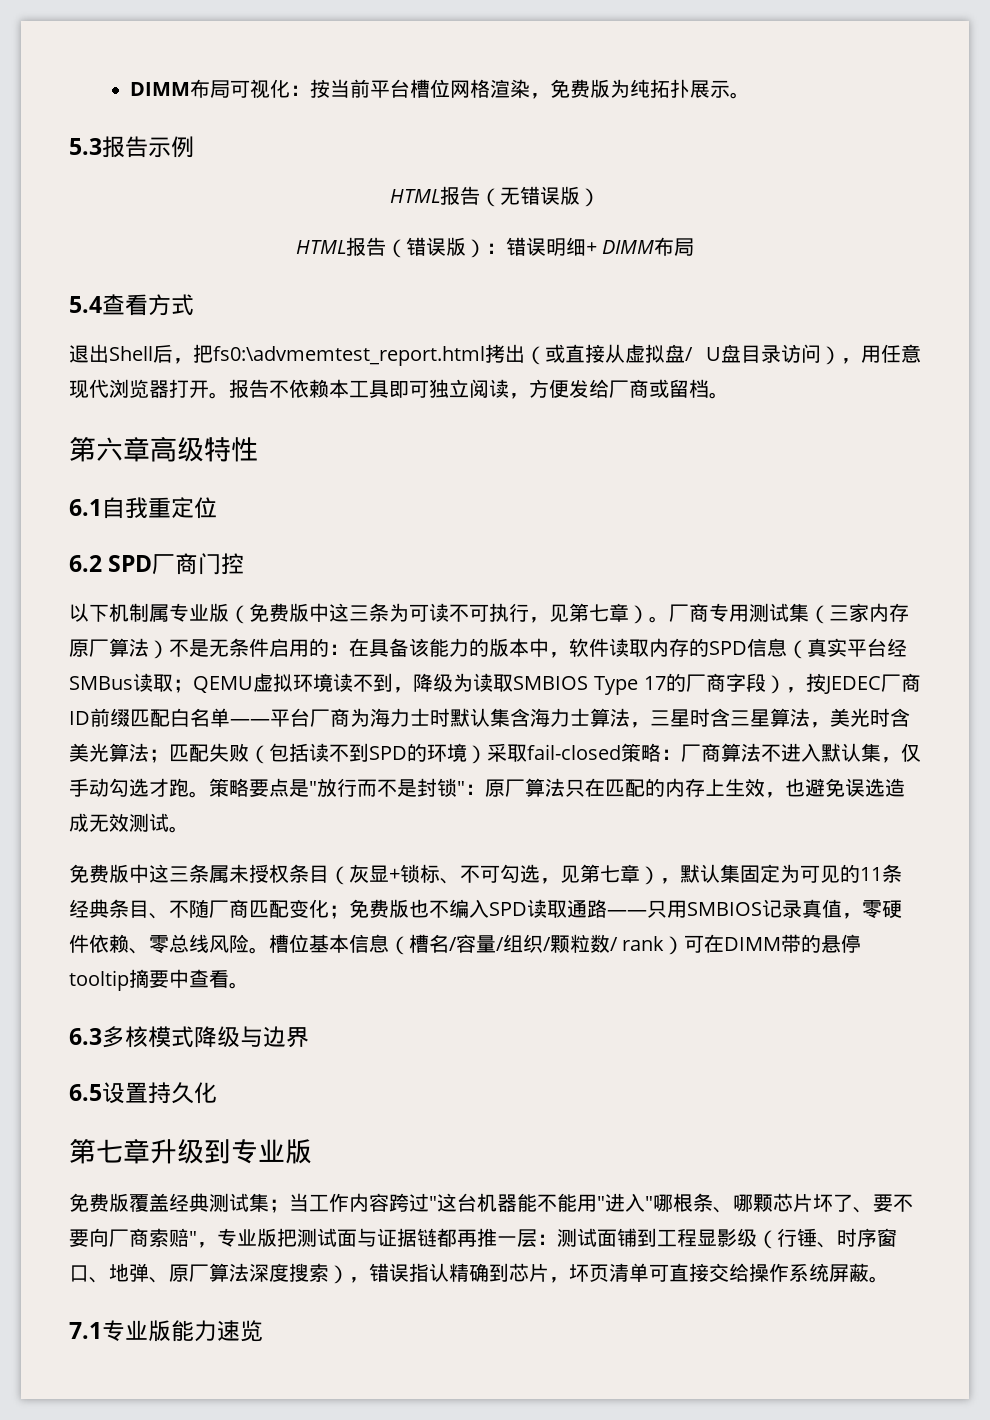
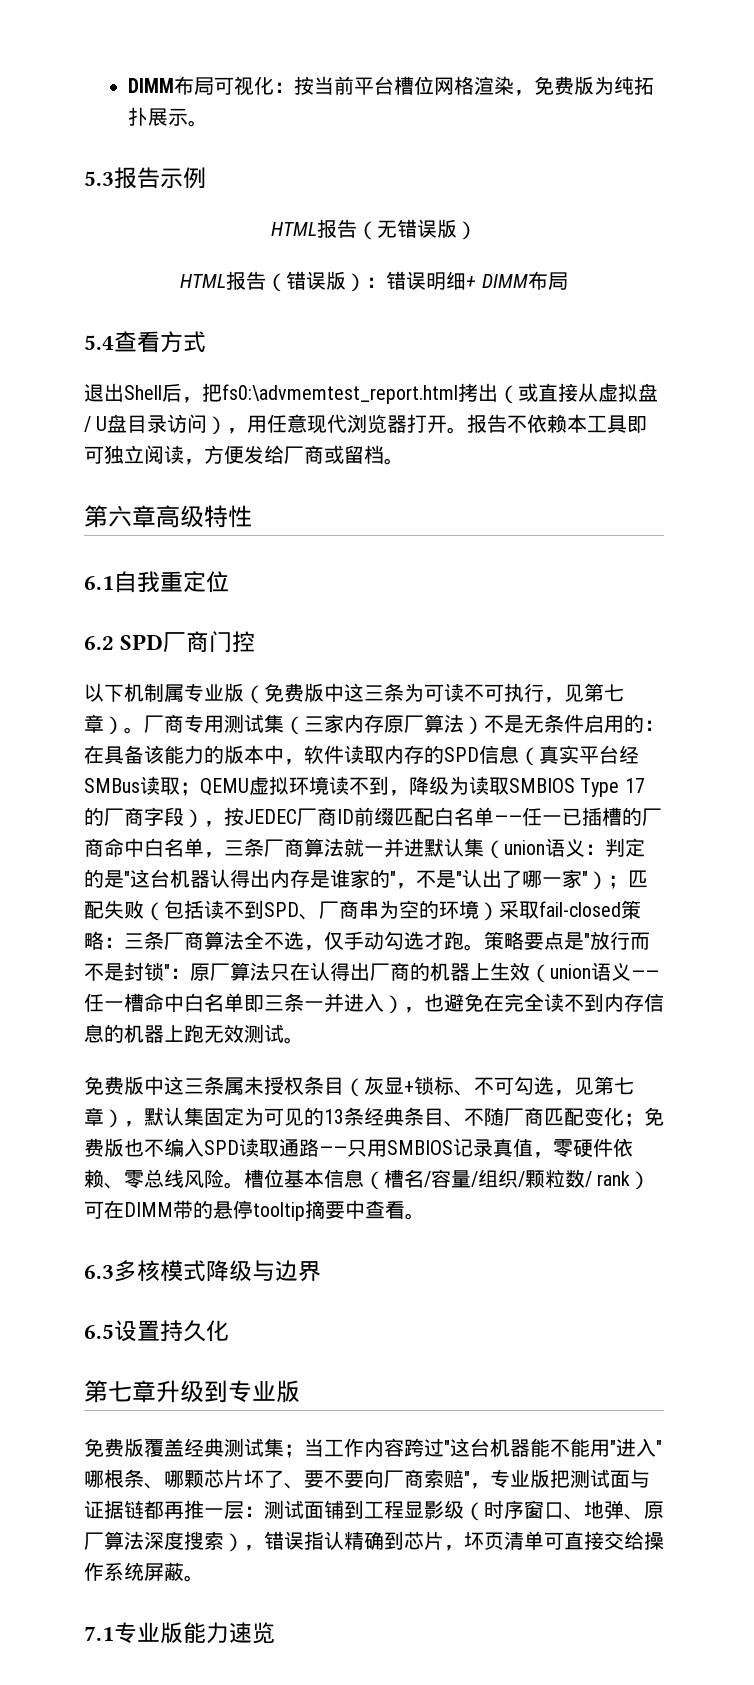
- QEMU虚拟环境读不到，降级为读取SMBIOS Type 17的厂商字段），按JEDEC厂商ID前缀匹配白名单——平台厂商为海力士时默认集含海力士算法，三星时含三星算法，美光时含美光算法；
+ QEMU虚拟环境读不到，降级为读取SMBIOS Type 17的厂商字段），按JEDEC厂商ID前缀匹配白名单——任一已插槽的厂商命中白名单，三条厂商算法就一并进默认集（union语义：判定的是"这台机器认得出内存是谁家的"，不是"认出了哪一家"）；
- 匹配失败（包括读不到SPD的环境）采取fail-closed策略：
+ 匹配失败（包括读不到SPD、厂商串为空的环境）采取fail-closed策略：
- 厂商算法不进入默认集，仅手动勾选才跑。
+ 三条厂商算法全不选，仅手动勾选才跑。
- 策略要点是"放行而不是封锁"：原厂算法只在匹配的内存上生效，也避免误选造成无效测试。
+ 策略要点是"放行而不是封锁"：原厂算法只在认得出厂商的机器上生效（union语义——任一槽命中白名单即三条一并进入），也避免在完全读不到内存信息的机器上跑无效测试。
- 免费版中这三条属未授权条目（灰显+锁标、不可勾选，见第七章），默认集固定为可见的11条经典条目、不随厂商匹配变化；免费版也不编入SPD读取通路——只用SMBIOS记录真值，零硬件依赖、零总线风险。
+ 免费版中这三条属未授权条目（灰显+锁标、不可勾选，见第七章），默认集固定为可见的13条经典条目、不随厂商匹配变化；免费版也不编入SPD读取通路——只用SMBIOS记录真值，零硬件依赖、零总线风险。
- 测试面铺到工程显影级（行锤、时序窗口、地弹、原厂算法深度搜索），错误指认精确到芯片，坏页清单可直接交给操作系统屏蔽。
+ 测试面铺到工程显影级（时序窗口、地弹、原厂算法深度搜索），错误指认精确到芯片，坏页清单可直接交给操作系统屏蔽。

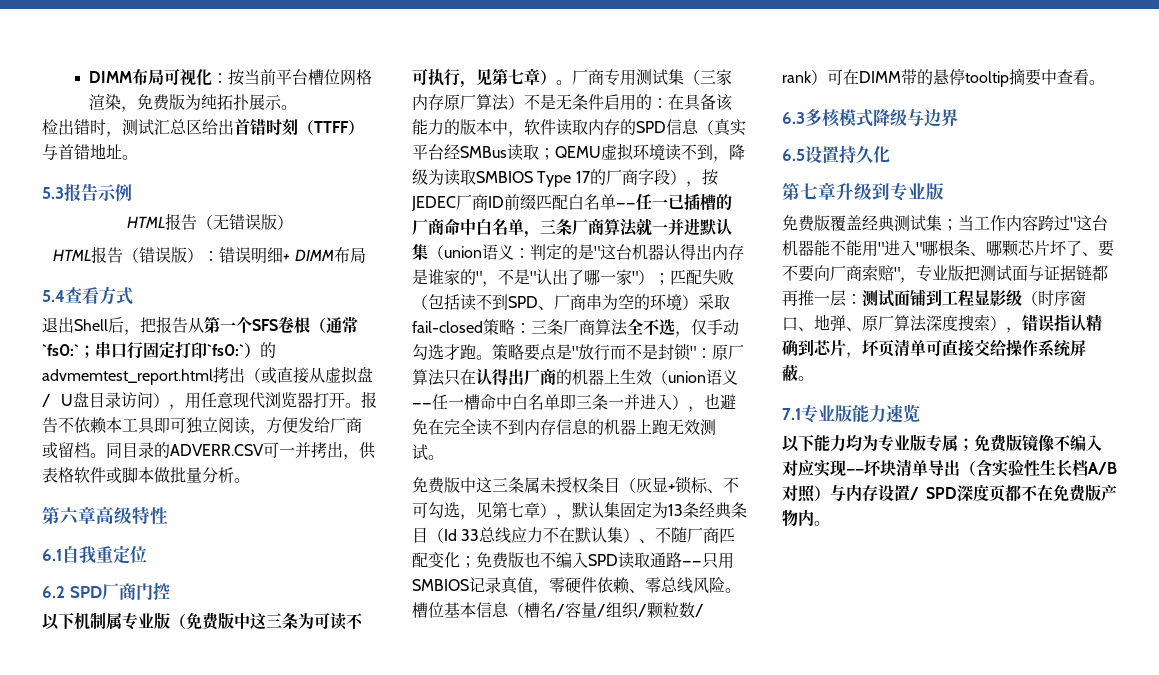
+ 检出错时，测试汇总区给出首错时刻（TTFF）与首错地址。
- 退出Shell后，把fs0:\advmemtest_report.html拷出（或直接从虚拟盘/ U盘目录访问），用任意现代浏览器打开。
+ 退出Shell后，把报告从第一个SFS卷根（通常`fs0:`；串口行固定打印`fs0:`）的advmemtest_report.html拷出（或直接从虚拟盘/ U盘目录访问），用任意现代浏览器打开。
+ 同目录的ADVERR.CSV可一并拷出，供表格软件或脚本做批量分析。
- 免费版中这三条属未授权条目（灰显+锁标、不可勾选，见第七章），默认集固定为可见的13条经典条目、不随厂商匹配变化；免费版也不编入SPD读取通路——只用SMBIOS记录真值，零硬件依赖、零总线风险。
+ 免费版中这三条属未授权条目（灰显+锁标、不可勾选，见第七章），默认集固定为13条经典条目（Id 33总线应力不在默认集）、不随厂商匹配变化；免费版也不编入SPD读取通路——只用SMBIOS记录真值，零硬件依赖、零总线风险。
+ 以下能力均为专业版专属；免费版镜像不编入对应实现——坏块清单导出（含实验性生长档A/B对照）与内存设置/ SPD深度页都不在免费版产物内。

